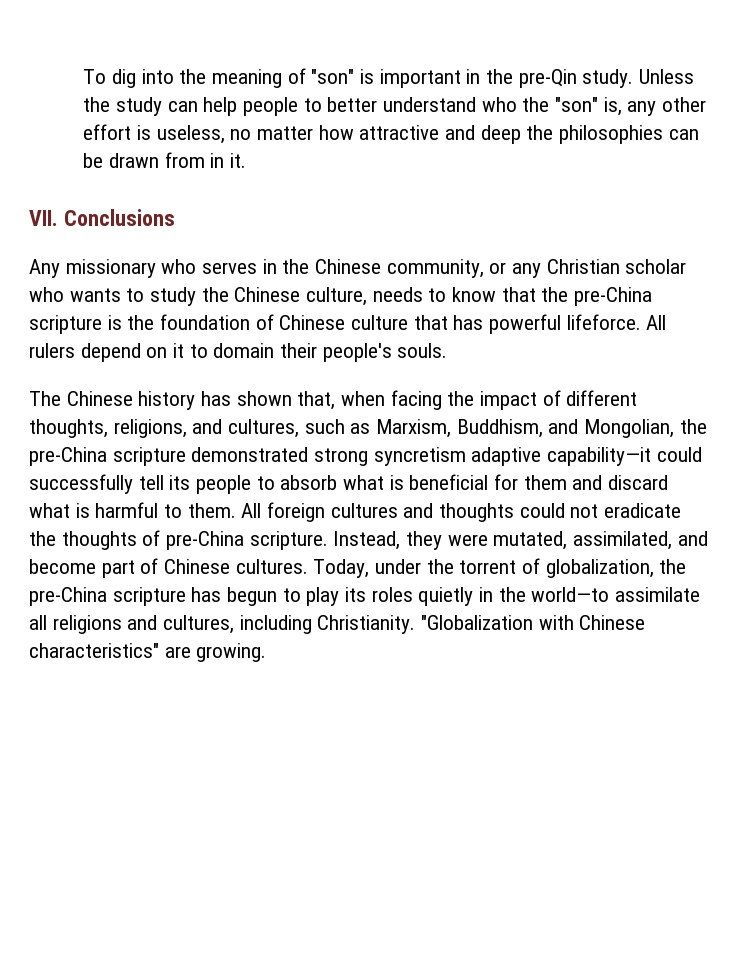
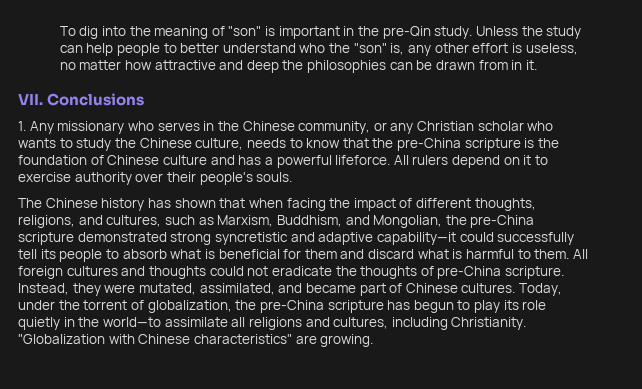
- Any missionary who serves in the Chinese community, or any Christian scholar who wants to study the Chinese culture, needs to know that the pre-China scripture is the foundation of Chinese culture that has powerful lifeforce.
+ 1. Any missionary who serves in the Chinese community, or any Christian scholar who wants to study the Chinese culture, needs to know that the pre-China scripture is the foundation of Chinese culture and has a powerful lifeforce.
- All rulers depend on it to domain their people's souls.
+ All rulers depend on it to exercise authority over their people's souls.
- The Chinese history has shown that, when facing the impact of different thoughts, religions, and cultures, such as Marxism, Buddhism, and Mongolian, the pre-China scripture demonstrated strong syncretism adaptive capability—it could successfully tell its people to absorb what is beneficial for them and discard what is harmful to them.
+ The Chinese history has shown that when facing the impact of different thoughts, religions, and cultures, such as Marxism, Buddhism, and Mongolian, the pre-China scripture demonstrated strong syncretistic and adaptive capability—it could successfully tell its people to absorb what is beneficial for them and discard what is harmful to them.
- Instead, they were mutated, assimilated, and become part of Chinese cultures.
+ Instead, they were mutated, assimilated, and became part of Chinese cultures.
- Today, under the torrent of globalization, the pre-China scripture has begun to play its roles quietly in the world—to assimilate all religions and cultures, including Christianity.
+ Today, under the torrent of globalization, the pre-China scripture has begun to play its role quietly in the world—to assimilate all religions and cultures, including Christianity.

